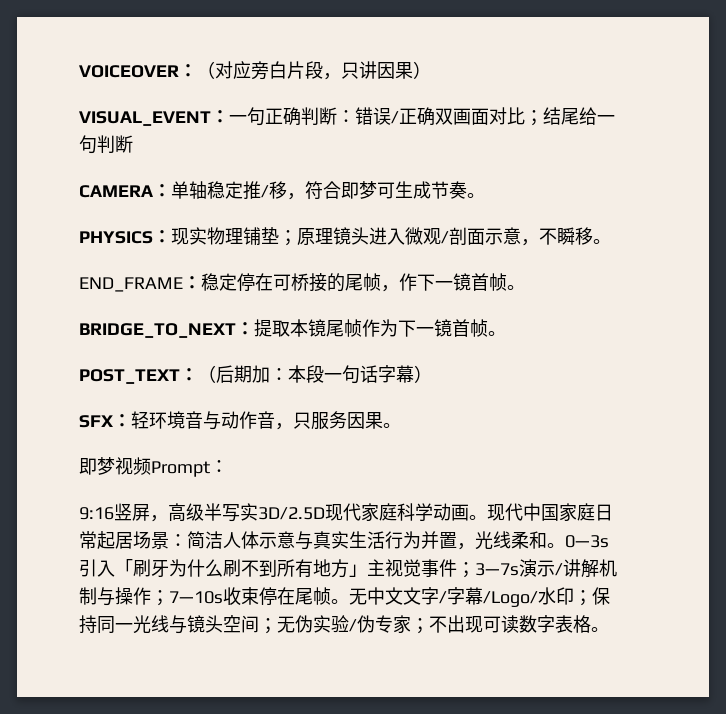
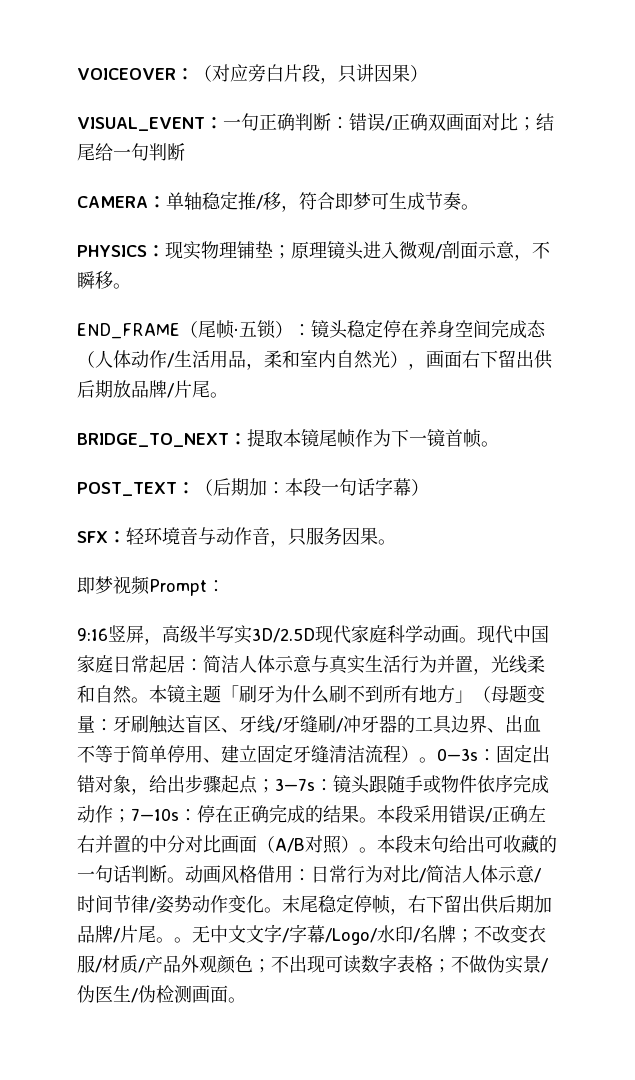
- END_FRAME：稳定停在可桥接的尾帧，作下一镜首帧。
+ END_FRAME（尾帧·五锁）：镜头稳定停在养身空间完成态（人体动作/生活用品，柔和室内自然光），画面右下留出供后期放品牌/片尾。
- 现代中国家庭日常起居场景：简洁人体示意与真实生活行为并置，光线柔和。0—3s引入「刷牙为什么刷不到所有地方」主视觉事件；3—7s演示/讲解机制与操作；7—10s收束停在尾帧。
+ 现代中国家庭日常起居：简洁人体示意与真实生活行为并置，光线柔和自然。本镜主题「刷牙为什么刷不到所有地方」（母题变量：牙刷触达盲区、牙线/牙缝刷/冲牙器的工具边界、出血不等于简单停用、建立固定牙缝清洁流程）。0—3s：固定出错对象，给出步骤起点；3—7s：镜头跟随手或物件依序完成动作；7—10s：停在正确完成的结果。本段采用错误/正确左右并置的中分对比画面（A/B对照）。本段末句给出可收藏的一句话判断。动画风格借用：日常行为对比/简洁人体示意/时间节律/姿势动作变化。末尾稳定停帧，右下留出供后期加品牌/片尾。。
- 无中文文字/字幕/Logo/水印；保持同一光线与镜头空间；无伪实验/伪专家；不出现可读数字表格。
+ 无中文文字/字幕/Logo/水印/名牌；不改变衣服/材质/产品外观颜色；不出现可读数字表格；不做伪实景/伪医生/伪检测画面。

